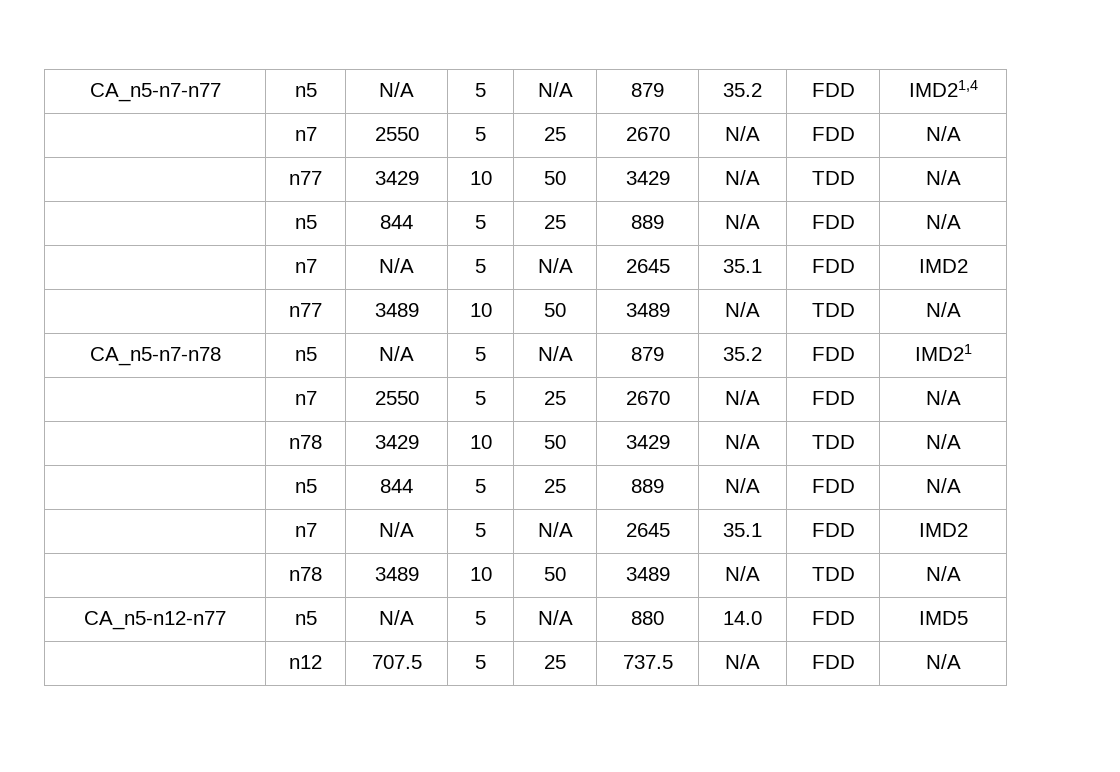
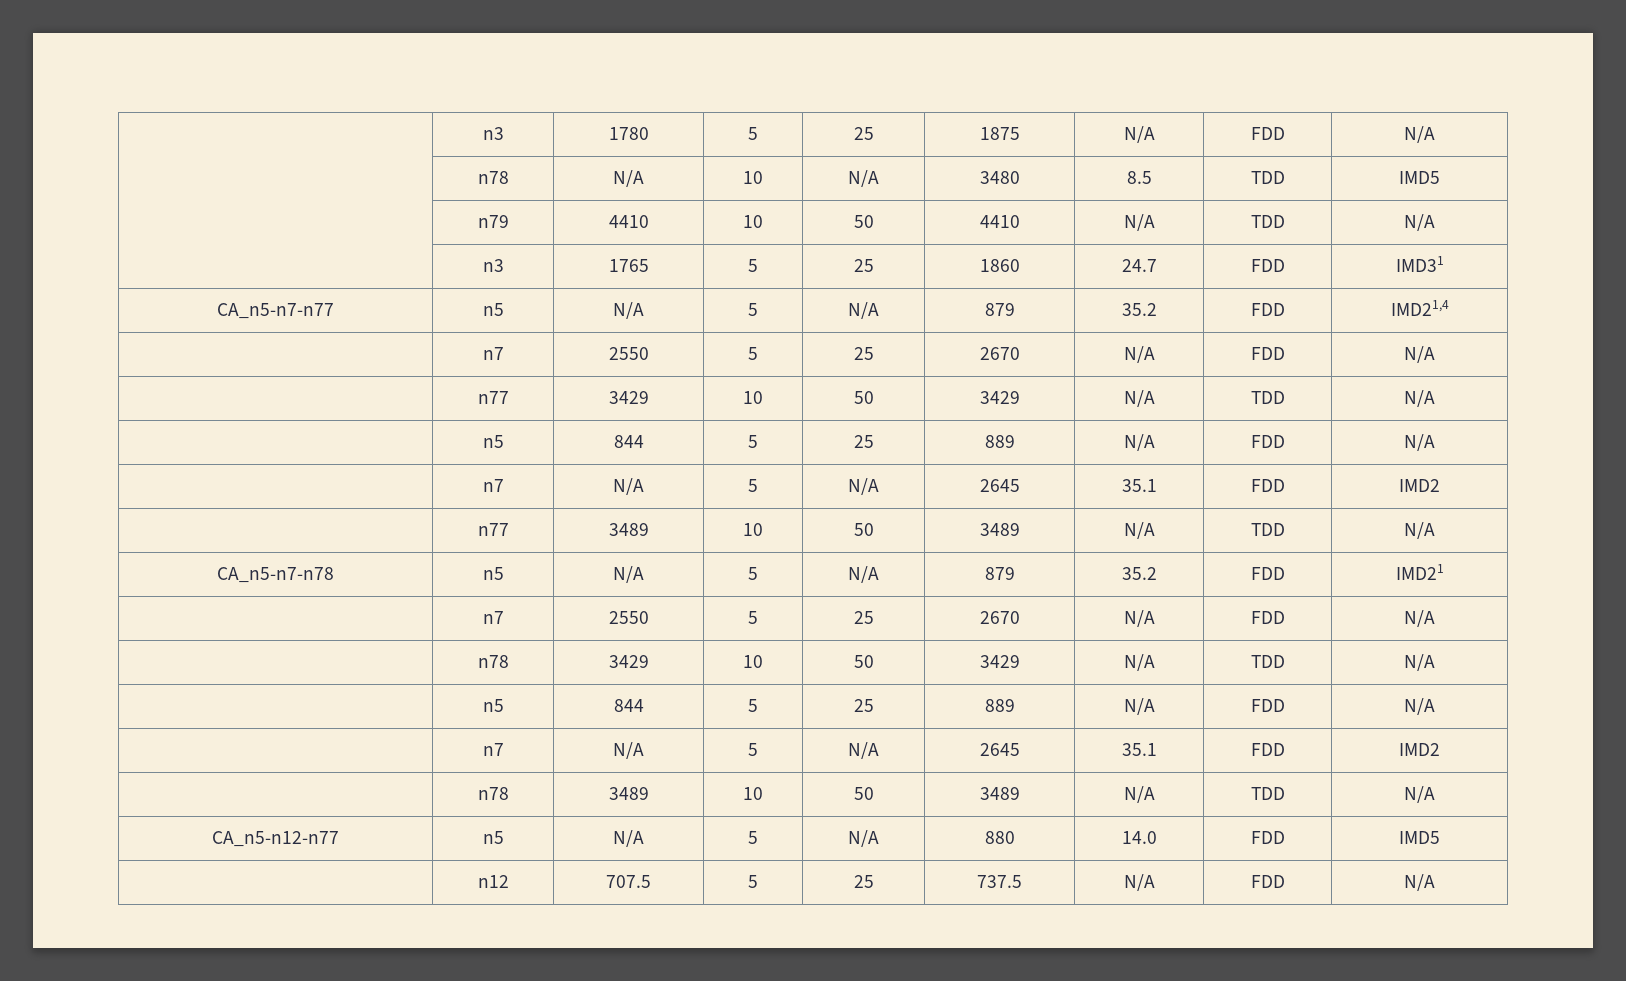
+ | n3 | 1780 | 5 | 25 | 1875 | N/A | FDD | N/A
+ | n78 | N/A | 10 | N/A | 3480 | 8.5 | TDD | IMD5
+ | n79 | 4410 | 10 | 50 | 4410 | N/A | TDD | N/A
+ | n3 | 1765 | 5 | 25 | 1860 | 24.7 | FDD | IMD31

